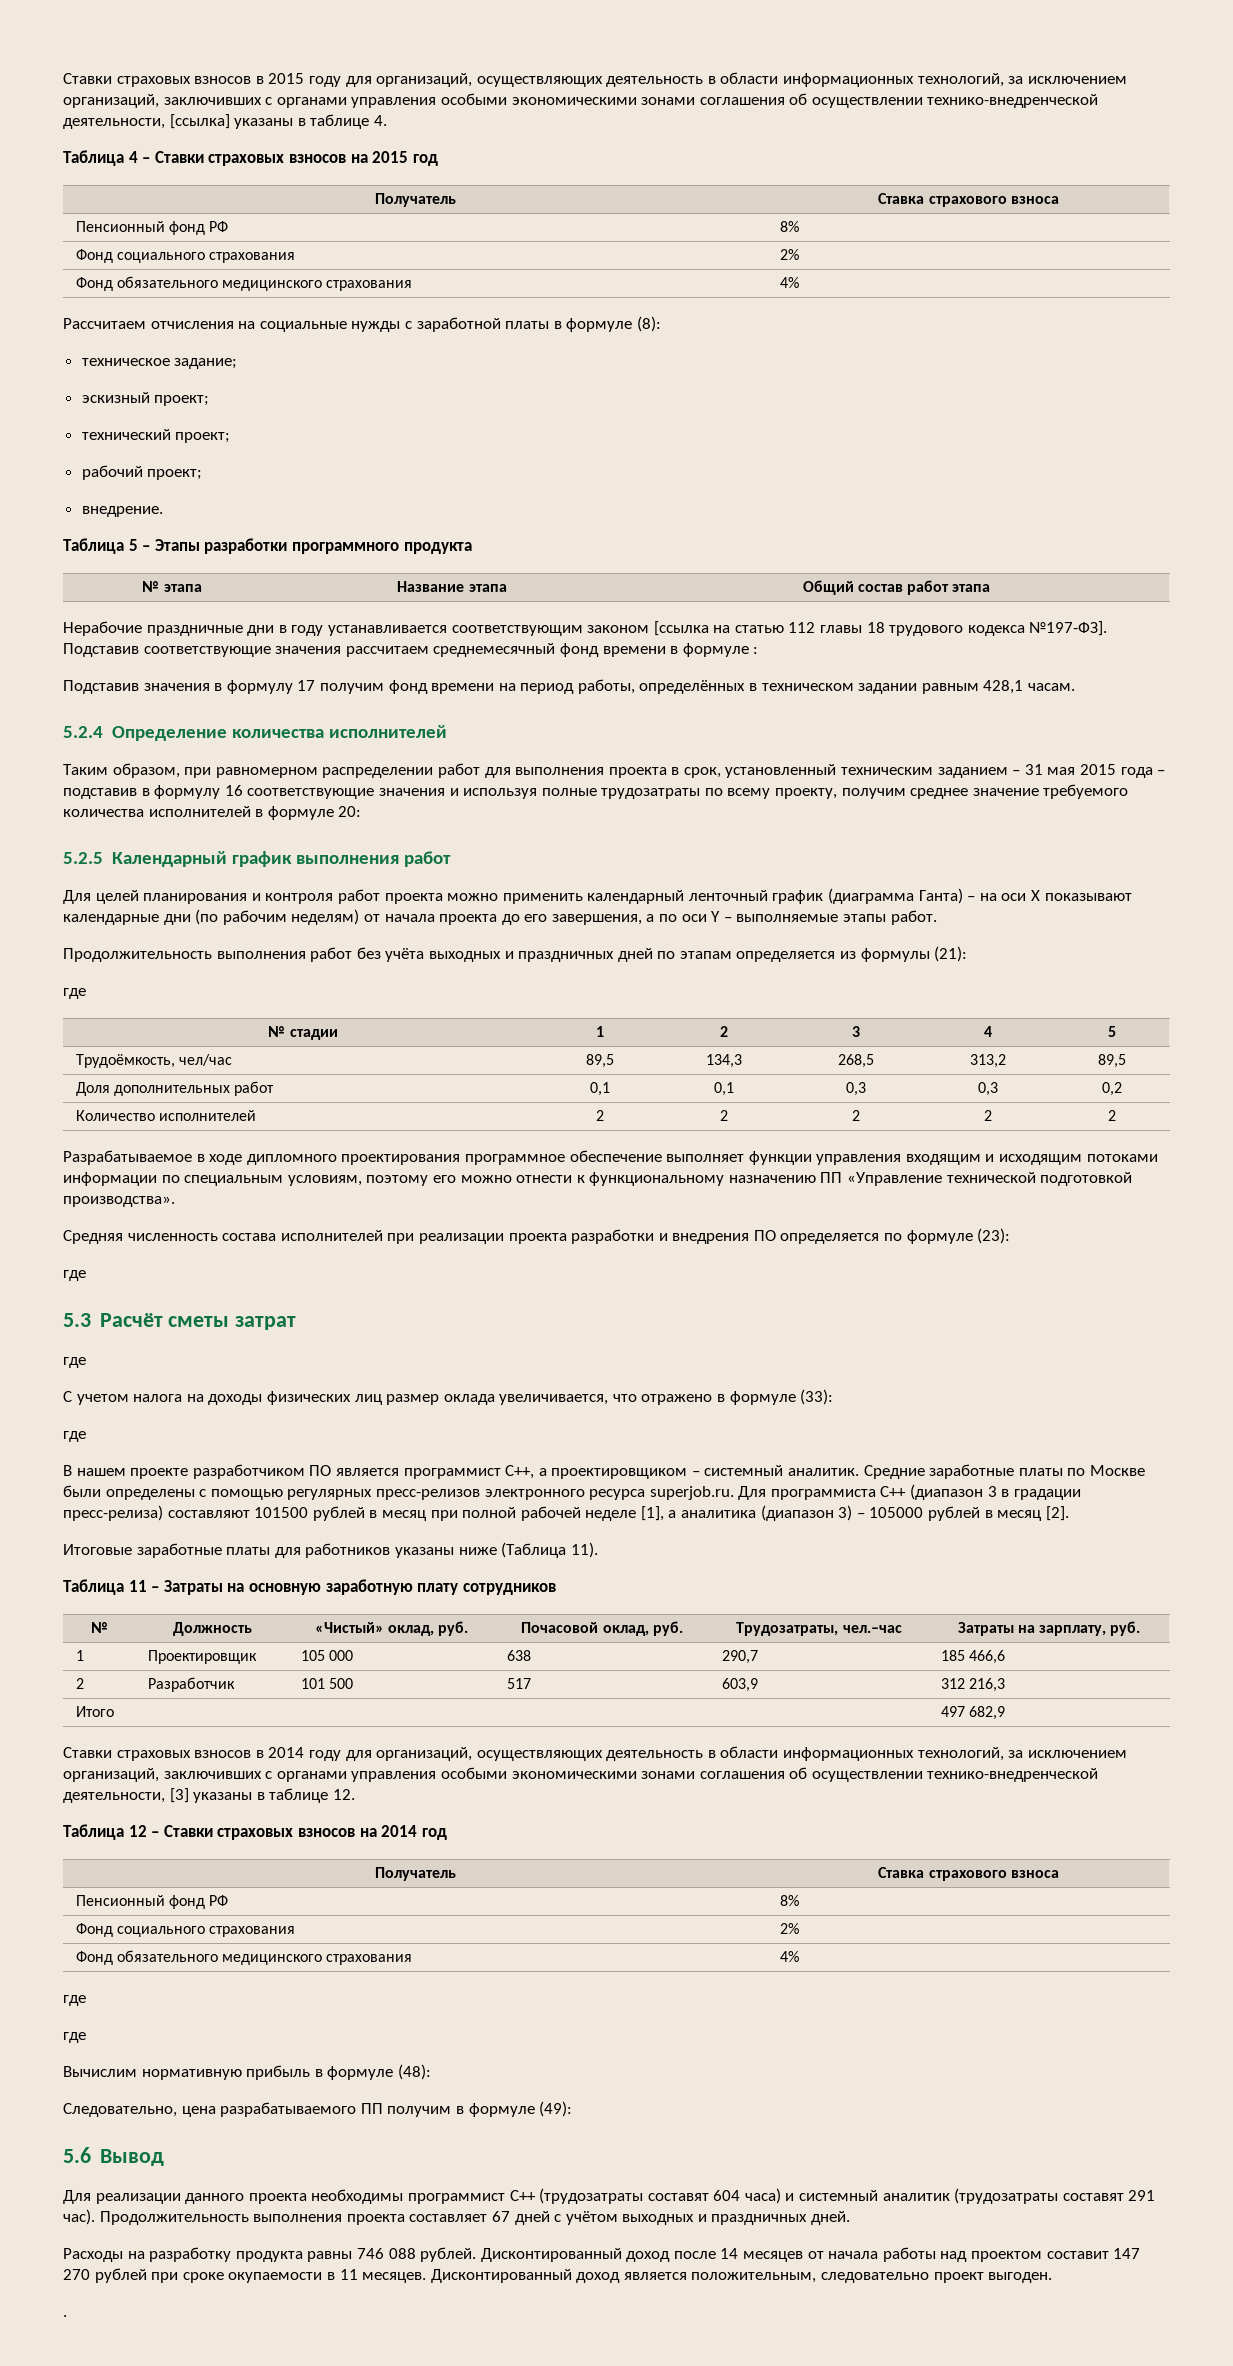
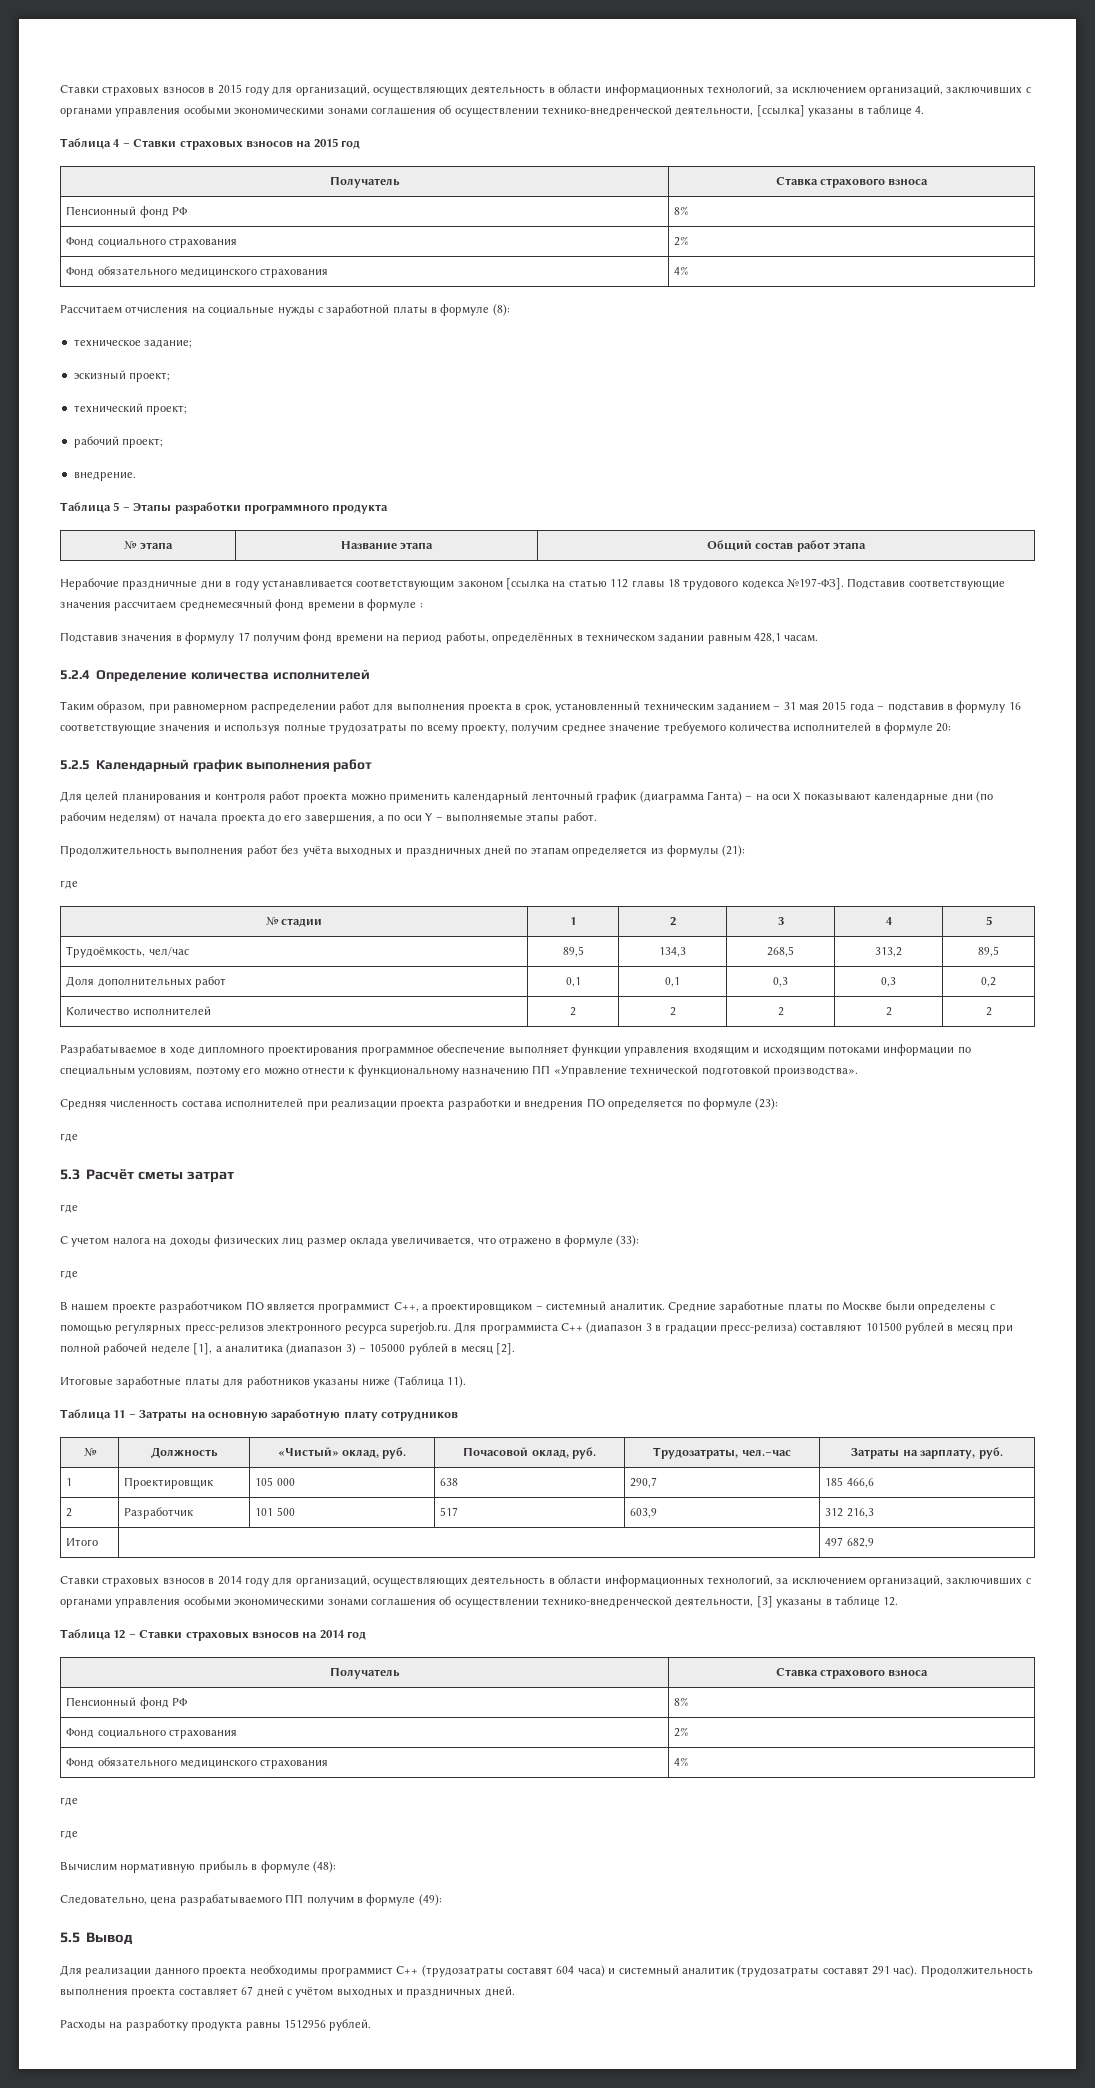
- 5.6 Вывод
+ 5.5 Вывод
- Расходы на разработку продукта равны 746 088 рублей. Дисконтированный доход после 14 месяцев от начала работы над проектом составит 147 270 рублей при сроке окупаемости в 11 месяцев. Дисконтированный доход является положительным, следовательно проект выгоден.
- .
+ Расходы на разработку продукта равны 1512956 рублей.

